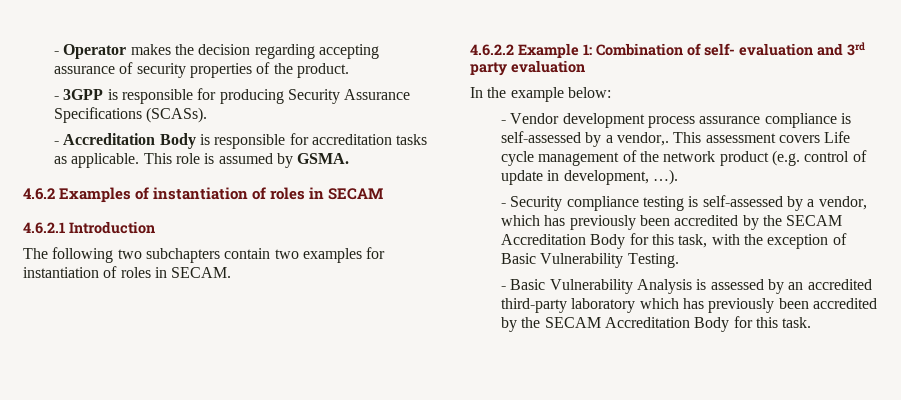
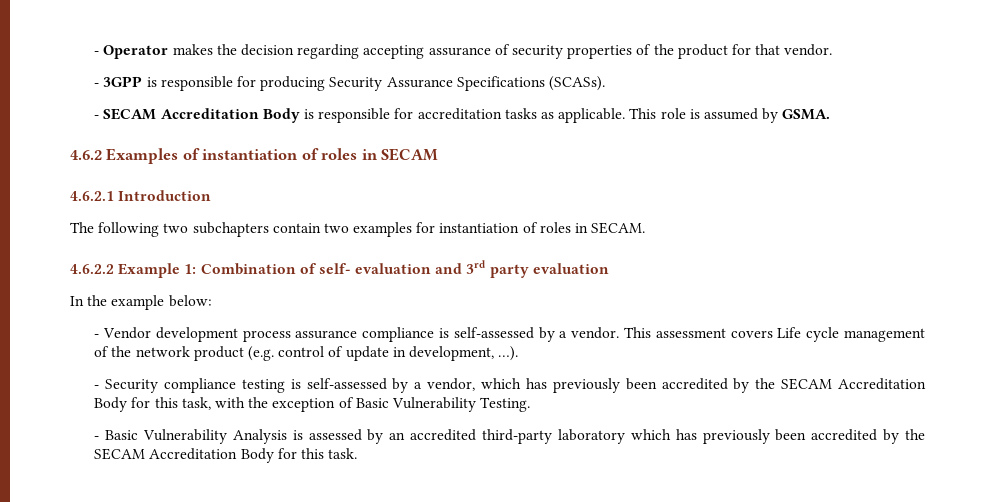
- - Operator makes the decision regarding accepting assurance of security properties of the product.
+ - Operator makes the decision regarding accepting assurance of security properties of the product for that vendor.
- - Accreditation Body is responsible for accreditation tasks as applicable.
+ - SECAM Accreditation Body is responsible for accreditation tasks as applicable.
- - Vendor development process assurance compliance is self-assessed by a vendor,.
+ - Vendor development process assurance compliance is self-assessed by a vendor.

